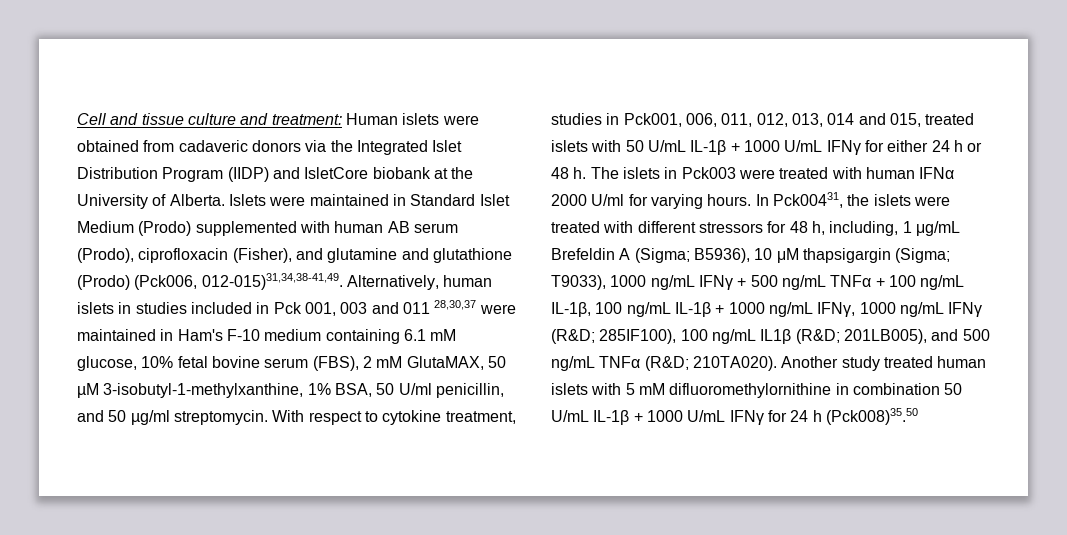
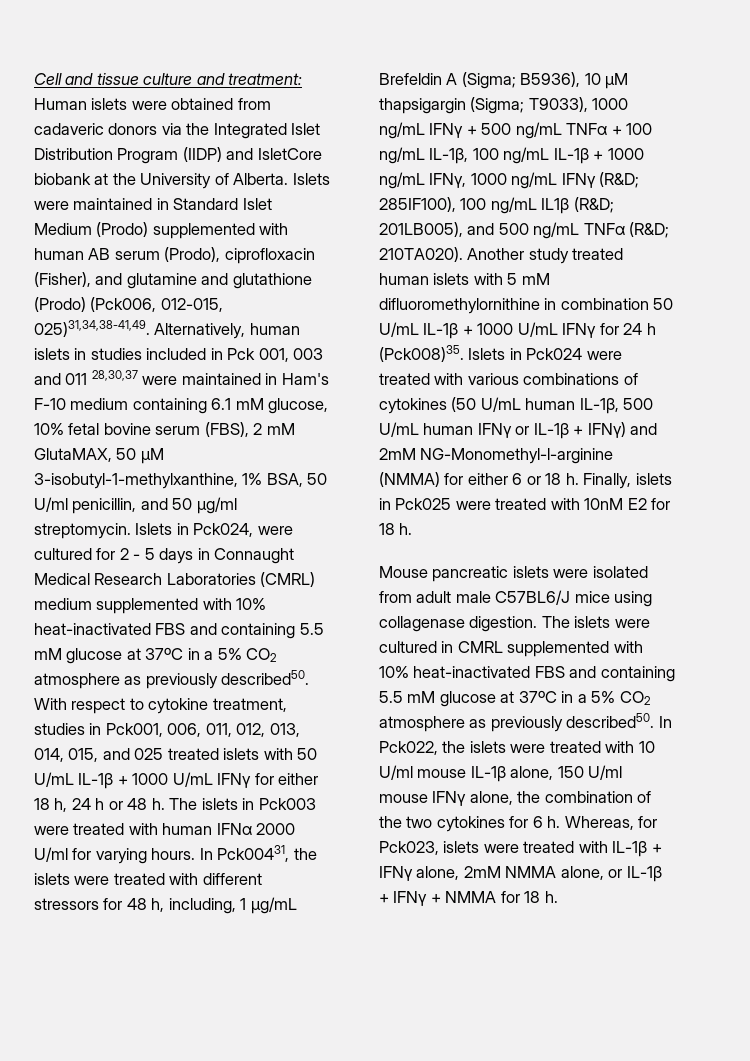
- Islets were maintained in Standard Islet Medium (Prodo) supplemented with human AB serum (Prodo), ciprofloxacin (Fisher), and glutamine and glutathione (Prodo) (Pck006, 012-015)31,34,38-41,49.
+ Islets were maintained in Standard Islet Medium (Prodo) supplemented with human AB serum (Prodo), ciprofloxacin (Fisher), and glutamine and glutathione (Prodo) (Pck006, 012-015, 025)31,34,38-41,49.
+ Islets in Pck024, were cultured for 2 - 5 days in Connaught Medical Research Laboratories (CMRL) medium supplemented with 10% heat-inactivated FBS and containing 5.5 mM glucose at 37ºC in a 5% CO2 atmosphere as previously described50.
- With respect to cytokine treatment, studies in Pck001, 006, 011, 012, 013, 014 and 015, treated islets with 50 U/mL IL-1β + 1000 U/mL IFNγ for either 24 h or 48 h.
+ With respect to cytokine treatment, studies in Pck001, 006, 011, 012, 013, 014, 015, and 025 treated islets with 50 U/mL IL-1β + 1000 U/mL IFNγ for either 18 h, 24 h or 48 h.
- Another study treated human islets with 5 mM difluoromethylornithine in combination 50 U/mL IL-1β + 1000 U/mL IFNγ for 24 h (Pck008)35.50
+ Another study treated human islets with 5 mM difluoromethylornithine in combination 50 U/mL IL-1β + 1000 U/mL IFNγ for 24 h (Pck008)35. Islets in Pck024 were treated with various combinations of cytokines (50 U/mL human IL-1β, 500 U/mL human IFNγ or IL-1β + IFNγ) and 2mM NG-Monomethyl-l-arginine (NMMA) for either 6 or 18 h. Finally, islets in Pck025 were treated with 10nM E2 for 18 h.
+ Mouse pancreatic islets were isolated from adult male C57BL6/J mice using collagenase digestion. The islets were cultured in CMRL supplemented with 10% heat-inactivated FBS and containing 5.5 mM glucose at 37ºC in a 5% CO2 atmosphere as previously described50. In Pck022, the islets were treated with 10 U/ml mouse IL-1β alone, 150 U/ml mouse IFNγ alone, the combination of the two cytokines for 6 h. Whereas, for Pck023, islets were treated with IL-1β + IFNγ alone, 2mM NMMA alone, or IL-1β + IFNγ + NMMA for 18 h.

